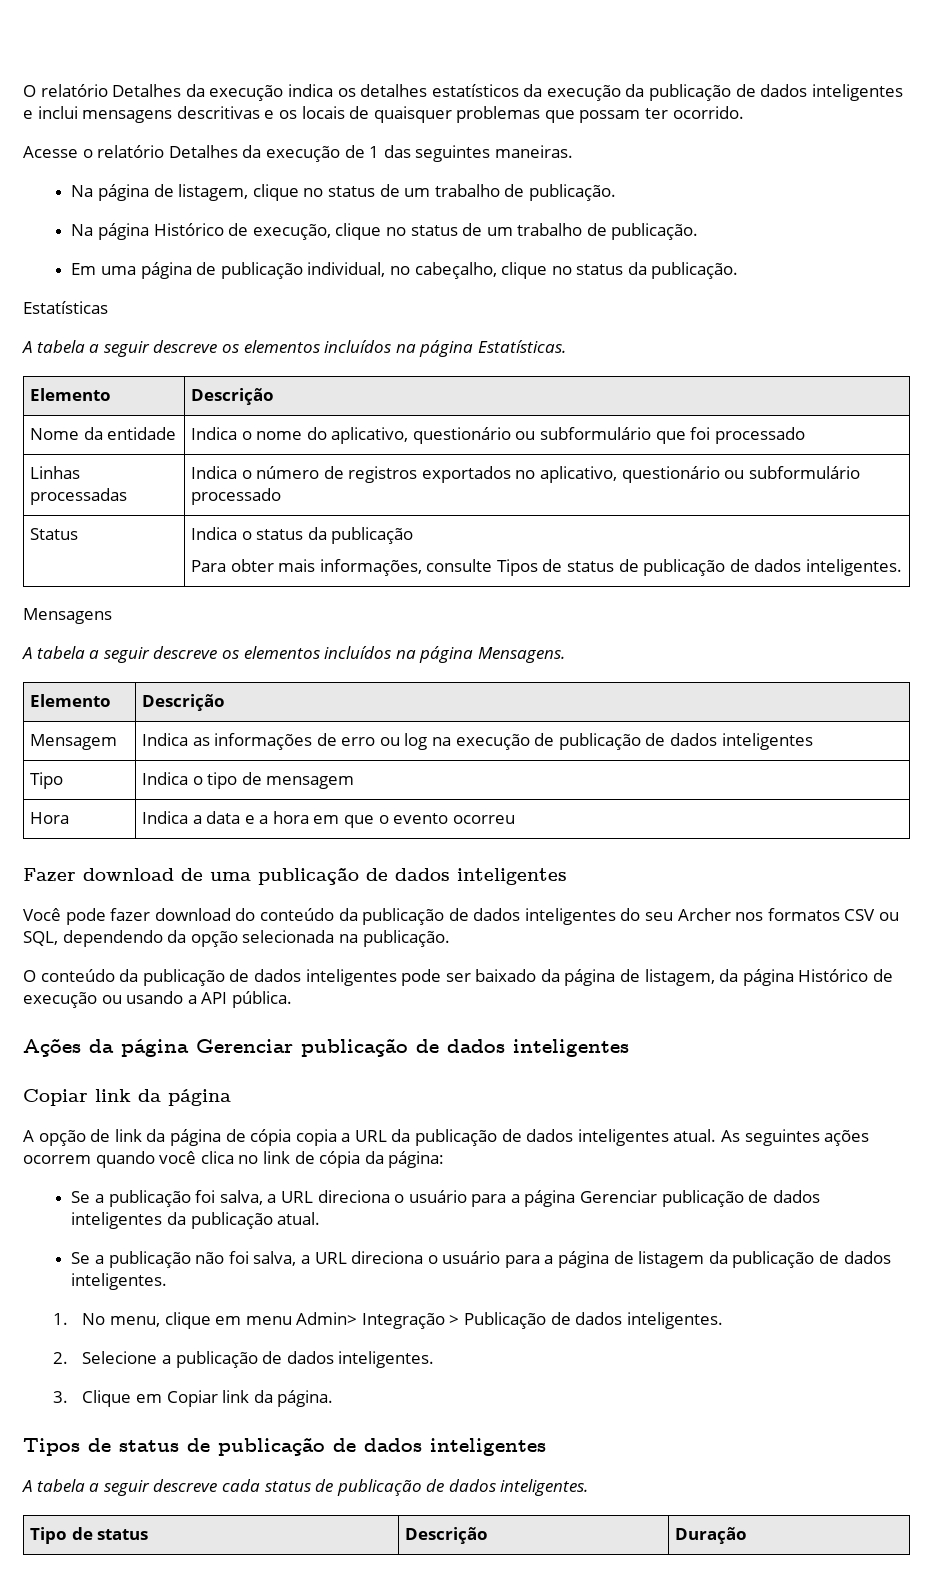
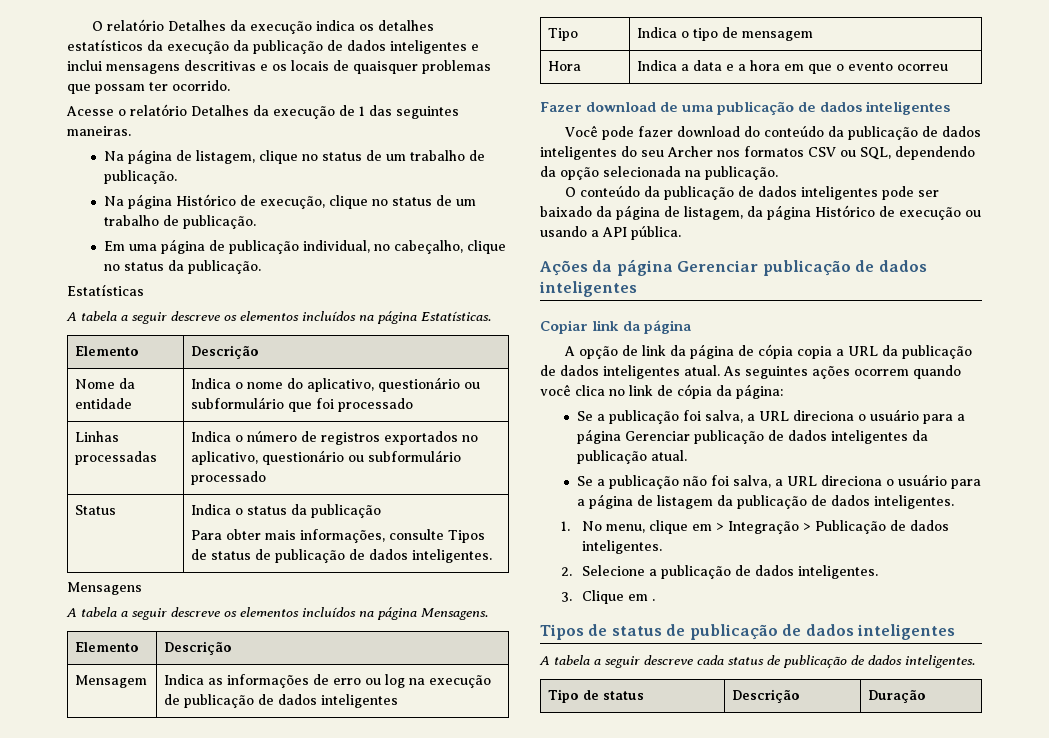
- 1. No menu, clique em menu Admin> Integração > Publicação de dados inteligentes.
+ 1. No menu, clique em > Integração > Publicação de dados inteligentes.
- 3. Clique em Copiar link da página.
+ 3. Clique em .

